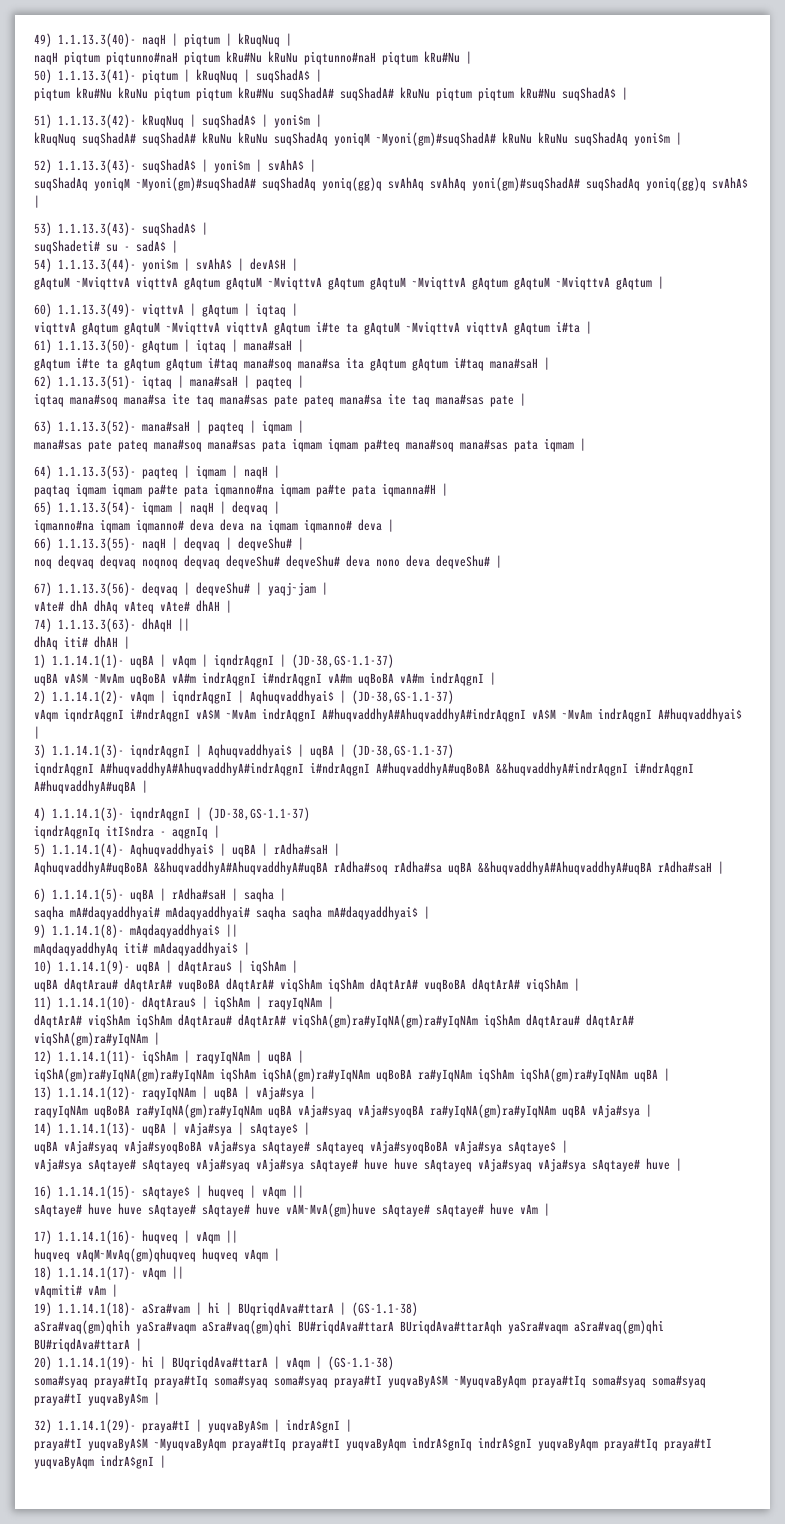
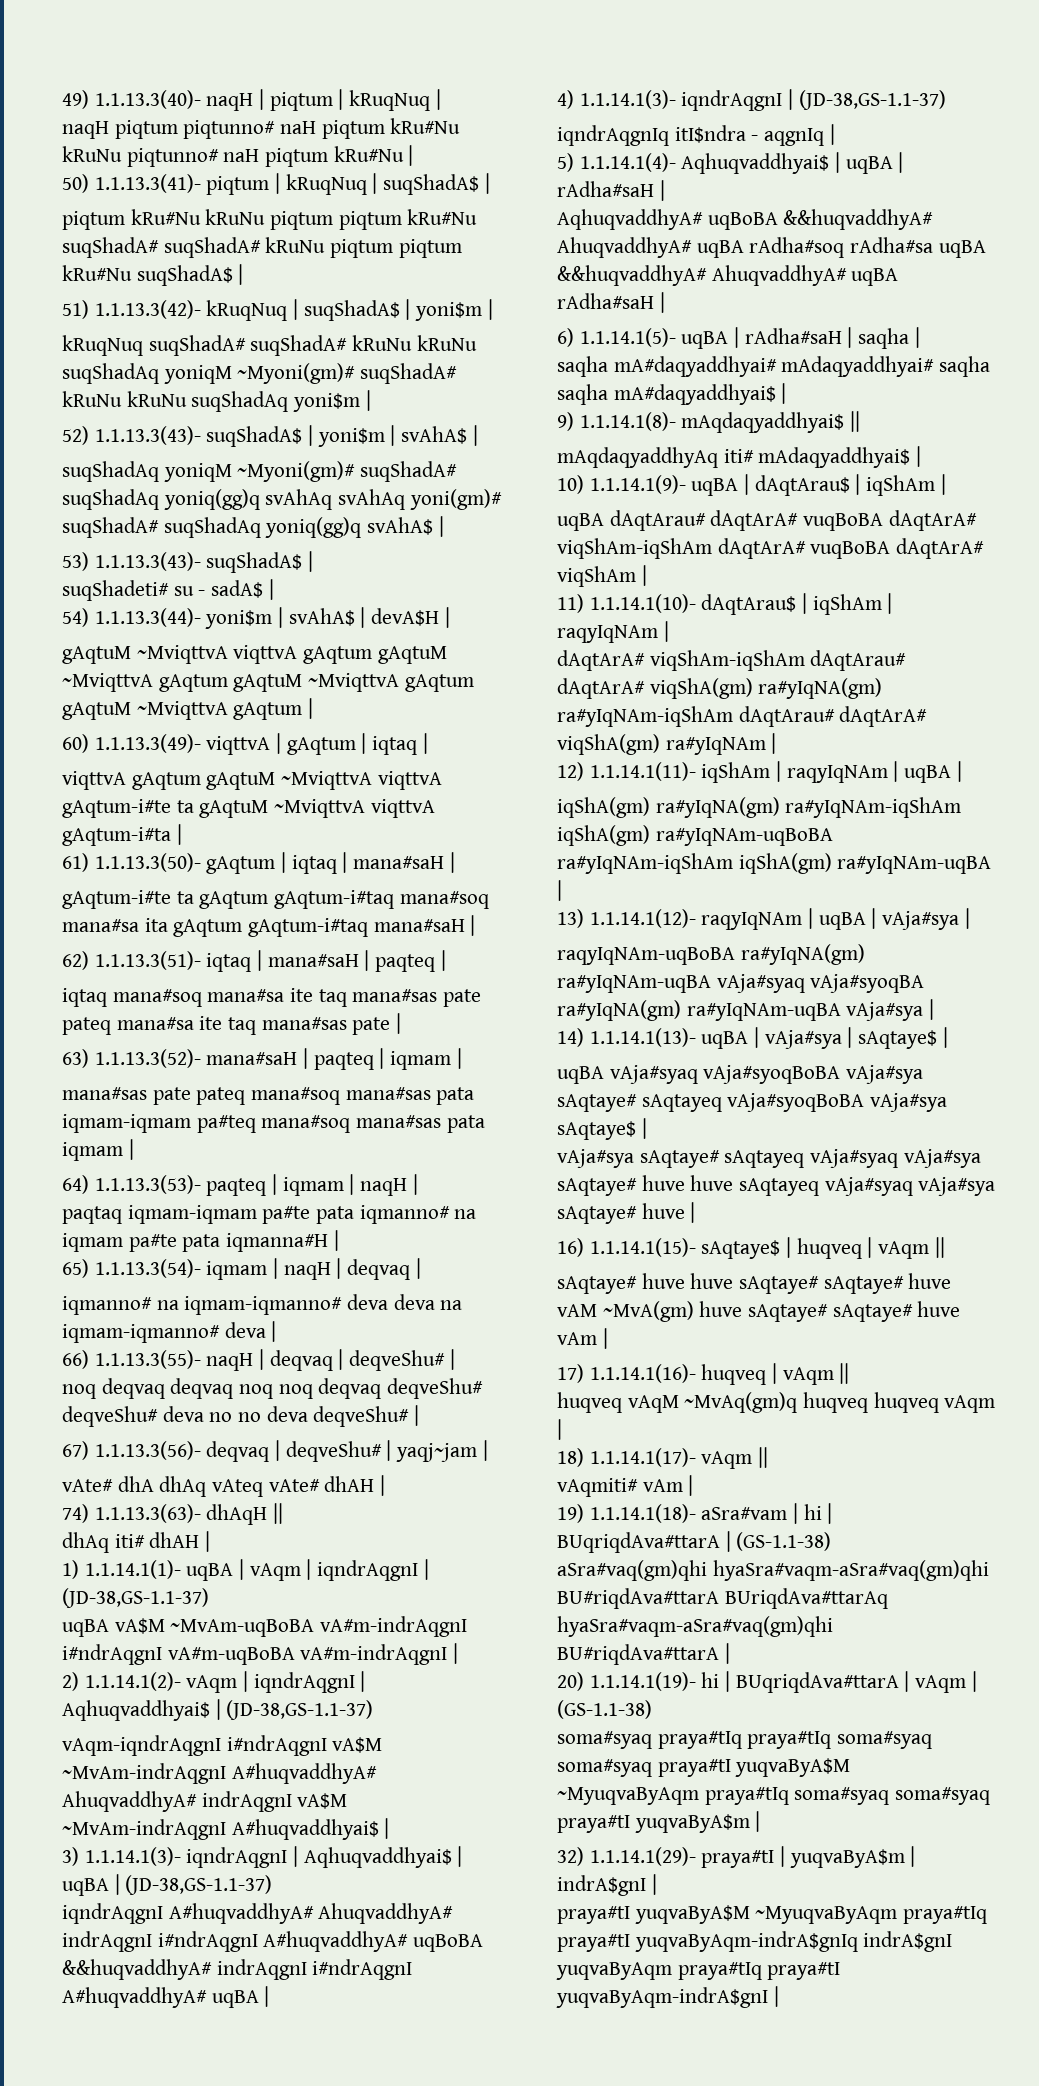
- naqH piqtum piqtunno#naH piqtum kRu#Nu kRuNu piqtunno#naH piqtum kRu#Nu |
+ naqH piqtum piqtunno# naH piqtum kRu#Nu kRuNu piqtunno# naH piqtum kRu#Nu |
- kRuqNuq suqShadA# suqShadA# kRuNu kRuNu suqShadAq yoniqM ~Myoni(gm)#suqShadA# kRuNu kRuNu suqShadAq yoni$m |
+ kRuqNuq suqShadA# suqShadA# kRuNu kRuNu suqShadAq yoniqM ~Myoni(gm)# suqShadA# kRuNu kRuNu suqShadAq yoni$m |
- suqShadAq yoniqM ~Myoni(gm)#suqShadA# suqShadAq yoniq(gg)q svAhAq svAhAq yoni(gm)#suqShadA# suqShadAq yoniq(gg)q svAhA$ |
+ suqShadAq yoniqM ~Myoni(gm)# suqShadA# suqShadAq yoniq(gg)q svAhAq svAhAq yoni(gm)# suqShadA# suqShadAq yoniq(gg)q svAhA$ |
- viqttvA gAqtum gAqtuM ~MviqttvA viqttvA gAqtum i#te ta gAqtuM ~MviqttvA viqttvA gAqtum i#ta |
+ viqttvA gAqtum gAqtuM ~MviqttvA viqttvA gAqtum-i#te ta gAqtuM ~MviqttvA viqttvA gAqtum-i#ta |
- gAqtum i#te ta gAqtum gAqtum i#taq mana#soq mana#sa ita gAqtum gAqtum i#taq mana#saH |
+ gAqtum-i#te ta gAqtum gAqtum-i#taq mana#soq mana#sa ita gAqtum gAqtum-i#taq mana#saH |
- mana#sas pate pateq mana#soq mana#sas pata iqmam iqmam pa#teq mana#soq mana#sas pata iqmam |
+ mana#sas pate pateq mana#soq mana#sas pata iqmam-iqmam pa#teq mana#soq mana#sas pata iqmam |
- paqtaq iqmam iqmam pa#te pata iqmanno#na iqmam pa#te pata iqmanna#H |
+ paqtaq iqmam-iqmam pa#te pata iqmanno# na iqmam pa#te pata iqmanna#H |
- iqmanno#na iqmam iqmanno# deva deva na iqmam iqmanno# deva |
+ iqmanno# na iqmam-iqmanno# deva deva na iqmam-iqmanno# deva |
- noq deqvaq deqvaq noqnoq deqvaq deqveShu# deqveShu# deva nono deva deqveShu# |
+ noq deqvaq deqvaq noq noq deqvaq deqveShu# deqveShu# deva no no deva deqveShu# |
- uqBA vA$M ~MvAm uqBoBA vA#m indrAqgnI i#ndrAqgnI vA#m uqBoBA vA#m indrAqgnI |
+ uqBA vA$M ~MvAm-uqBoBA vA#m-indrAqgnI i#ndrAqgnI vA#m-uqBoBA vA#m-indrAqgnI |
- vAqm iqndrAqgnI i#ndrAqgnI vA$M ~MvAm indrAqgnI A#huqvaddhyA#AhuqvaddhyA#indrAqgnI vA$M ~MvAm indrAqgnI A#huqvaddhyai$ |
+ vAqm-iqndrAqgnI i#ndrAqgnI vA$M ~MvAm-indrAqgnI A#huqvaddhyA# AhuqvaddhyA# indrAqgnI vA$M ~MvAm-indrAqgnI A#huqvaddhyai$ |
- iqndrAqgnI A#huqvaddhyA#AhuqvaddhyA#indrAqgnI i#ndrAqgnI A#huqvaddhyA#uqBoBA &&huqvaddhyA#indrAqgnI i#ndrAqgnI A#huqvaddhyA#uqBA |
+ iqndrAqgnI A#huqvaddhyA# AhuqvaddhyA# indrAqgnI i#ndrAqgnI A#huqvaddhyA# uqBoBA &&huqvaddhyA# indrAqgnI i#ndrAqgnI A#huqvaddhyA# uqBA |
- AqhuqvaddhyA#uqBoBA &&huqvaddhyA#AhuqvaddhyA#uqBA rAdha#soq rAdha#sa uqBA &&huqvaddhyA#AhuqvaddhyA#uqBA rAdha#saH |
+ AqhuqvaddhyA# uqBoBA &&huqvaddhyA# AhuqvaddhyA# uqBA rAdha#soq rAdha#sa uqBA &&huqvaddhyA# AhuqvaddhyA# uqBA rAdha#saH |
- uqBA dAqtArau# dAqtArA# vuqBoBA dAqtArA# viqShAm iqShAm dAqtArA# vuqBoBA dAqtArA# viqShAm |
+ uqBA dAqtArau# dAqtArA# vuqBoBA dAqtArA# viqShAm-iqShAm dAqtArA# vuqBoBA dAqtArA# viqShAm |
- dAqtArA# viqShAm iqShAm dAqtArau# dAqtArA# viqShA(gm)ra#yIqNA(gm)ra#yIqNAm iqShAm dAqtArau# dAqtArA# viqShA(gm)ra#yIqNAm |
+ dAqtArA# viqShAm-iqShAm dAqtArau# dAqtArA# viqShA(gm) ra#yIqNA(gm) ra#yIqNAm-iqShAm dAqtArau# dAqtArA# viqShA(gm) ra#yIqNAm |
- iqShA(gm)ra#yIqNA(gm)ra#yIqNAm iqShAm iqShA(gm)ra#yIqNAm uqBoBA ra#yIqNAm iqShAm iqShA(gm)ra#yIqNAm uqBA |
+ iqShA(gm) ra#yIqNA(gm) ra#yIqNAm-iqShAm iqShA(gm) ra#yIqNAm-uqBoBA ra#yIqNAm-iqShAm iqShA(gm) ra#yIqNAm-uqBA |
- raqyIqNAm uqBoBA ra#yIqNA(gm)ra#yIqNAm uqBA vAja#syaq vAja#syoqBA ra#yIqNA(gm)ra#yIqNAm uqBA vAja#sya |
+ raqyIqNAm-uqBoBA ra#yIqNA(gm) ra#yIqNAm-uqBA vAja#syaq vAja#syoqBA ra#yIqNA(gm) ra#yIqNAm-uqBA vAja#sya |
- sAqtaye# huve huve sAqtaye# sAqtaye# huve vAM~MvA(gm)huve sAqtaye# sAqtaye# huve vAm |
+ sAqtaye# huve huve sAqtaye# sAqtaye# huve vAM ~MvA(gm) huve sAqtaye# sAqtaye# huve vAm |
- huqveq vAqM~MvAq(gm)qhuqveq huqveq vAqm |
+ huqveq vAqM ~MvAq(gm)q huqveq huqveq vAqm |
- aSra#vaq(gm)qhih yaSra#vaqm aSra#vaq(gm)qhi BU#riqdAva#ttarA BUriqdAva#ttarAqh yaSra#vaqm aSra#vaq(gm)qhi BU#riqdAva#ttarA |
+ aSra#vaq(gm)qhi hyaSra#vaqm-aSra#vaq(gm)qhi BU#riqdAva#ttarA BUriqdAva#ttarAq hyaSra#vaqm-aSra#vaq(gm)qhi BU#riqdAva#ttarA |
- praya#tI yuqvaByA$M ~MyuqvaByAqm praya#tIq praya#tI yuqvaByAqm indrA$gnIq indrA$gnI yuqvaByAqm praya#tIq praya#tI yuqvaByAqm indrA$gnI |
+ praya#tI yuqvaByA$M ~MyuqvaByAqm praya#tIq praya#tI yuqvaByAqm-indrA$gnIq indrA$gnI yuqvaByAqm praya#tIq praya#tI yuqvaByAqm-indrA$gnI |

